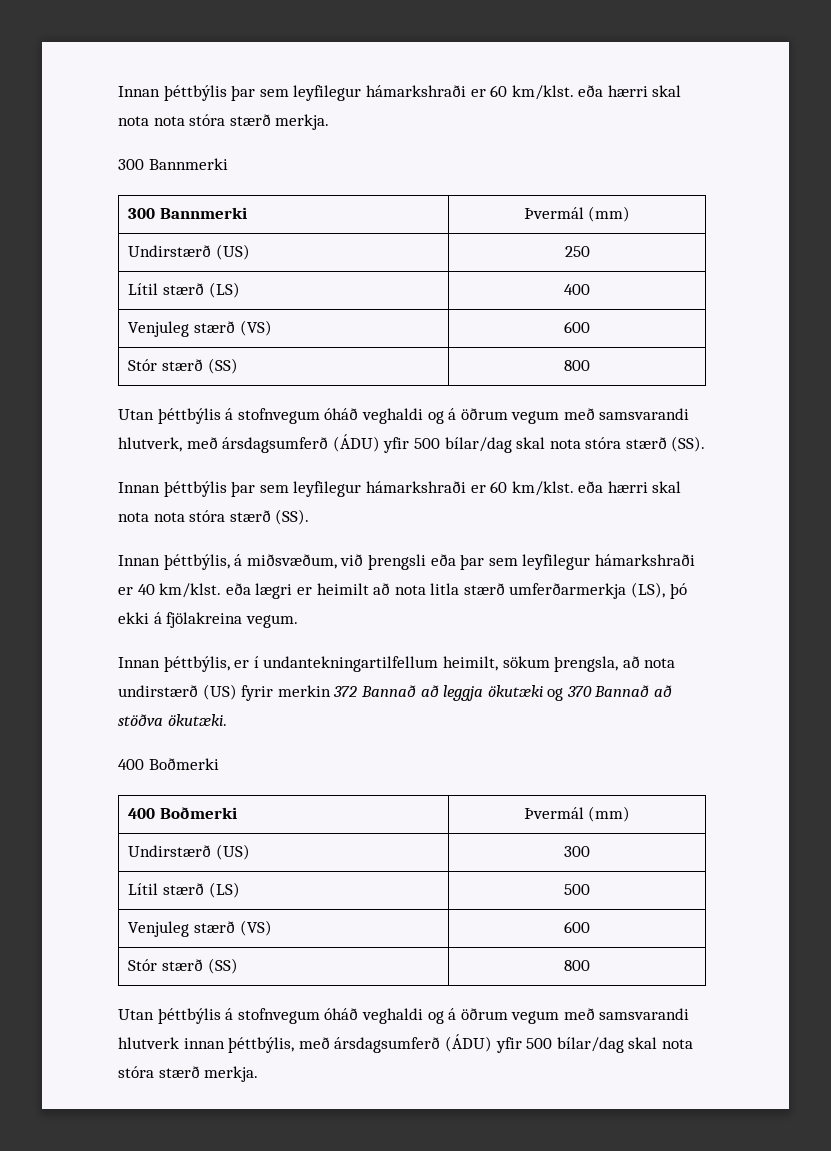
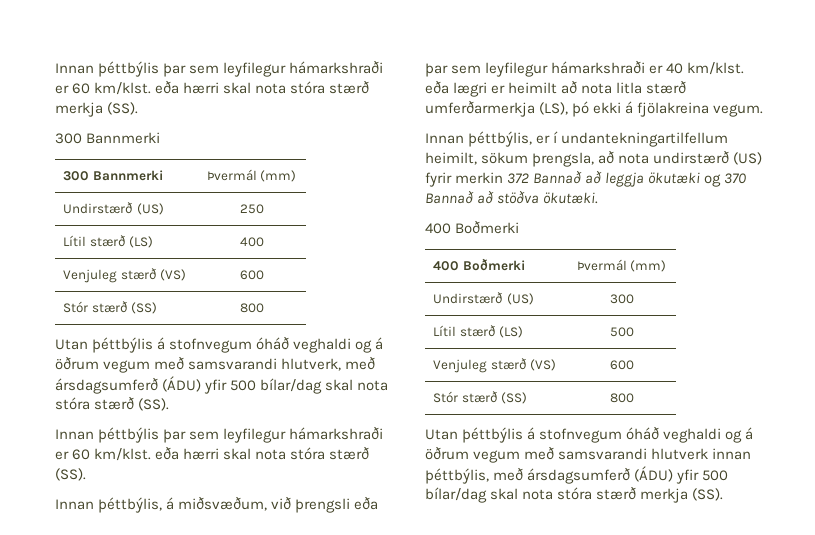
- Innan þéttbýlis þar sem leyfilegur hámarkshraði er 60 km/klst. eða hærri skal nota nota stóra stærð merkja.
+ Innan þéttbýlis þar sem leyfilegur hámarkshraði er 60 km/klst. eða hærri skal nota stóra stærð merkja (SS).
- Innan þéttbýlis þar sem leyfilegur hámarkshraði er 60 km/klst. eða hærri skal nota nota stóra stærð (SS).
+ Innan þéttbýlis þar sem leyfilegur hámarkshraði er 60 km/klst. eða hærri skal nota stóra stærð (SS).
- Utan þéttbýlis á stofnvegum óháð veghaldi og á öðrum vegum með samsvarandi hlutverk innan þéttbýlis, með ársdagsumferð (ÁDU) yfir 500 bílar/dag skal nota stóra stærð merkja.
+ Utan þéttbýlis á stofnvegum óháð veghaldi og á öðrum vegum með samsvarandi hlutverk innan þéttbýlis, með ársdagsumferð (ÁDU) yfir 500 bílar/dag skal nota stóra stærð merkja (SS).

